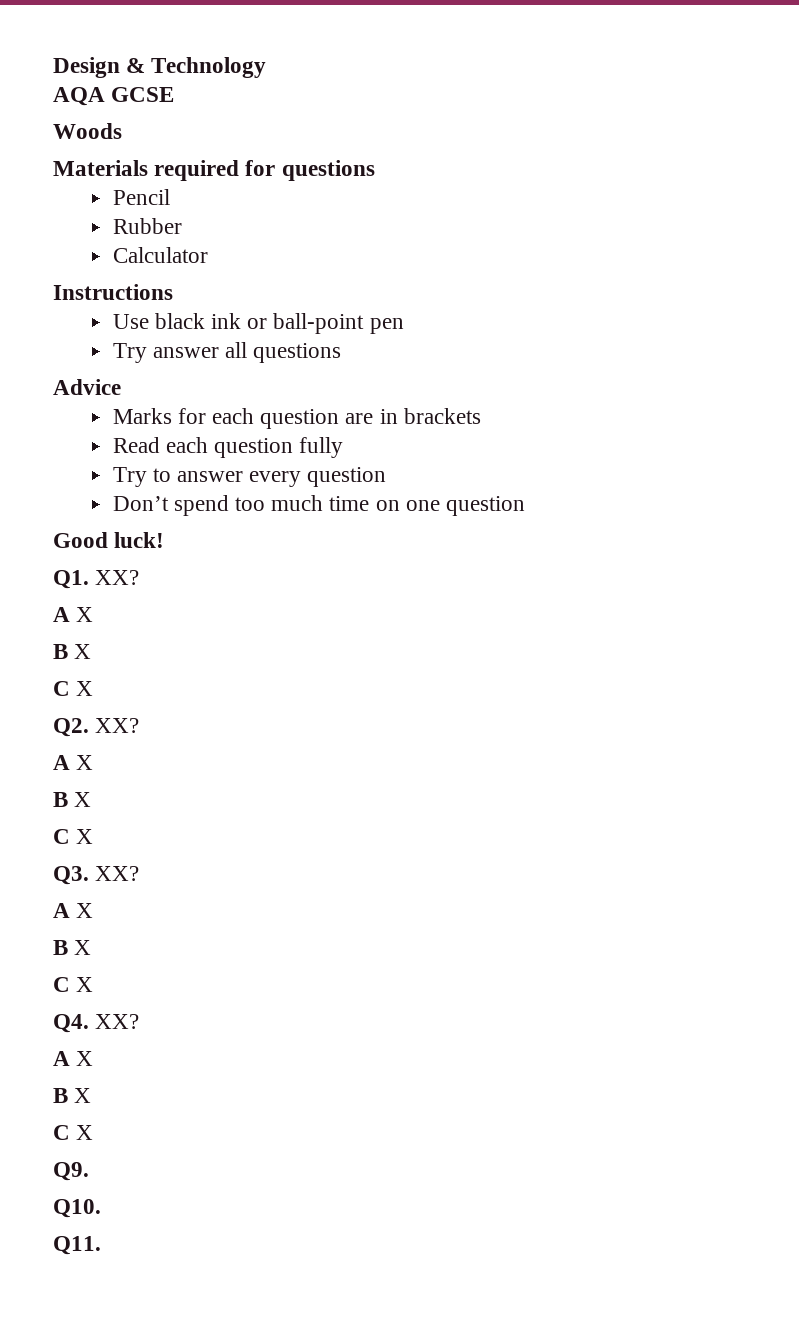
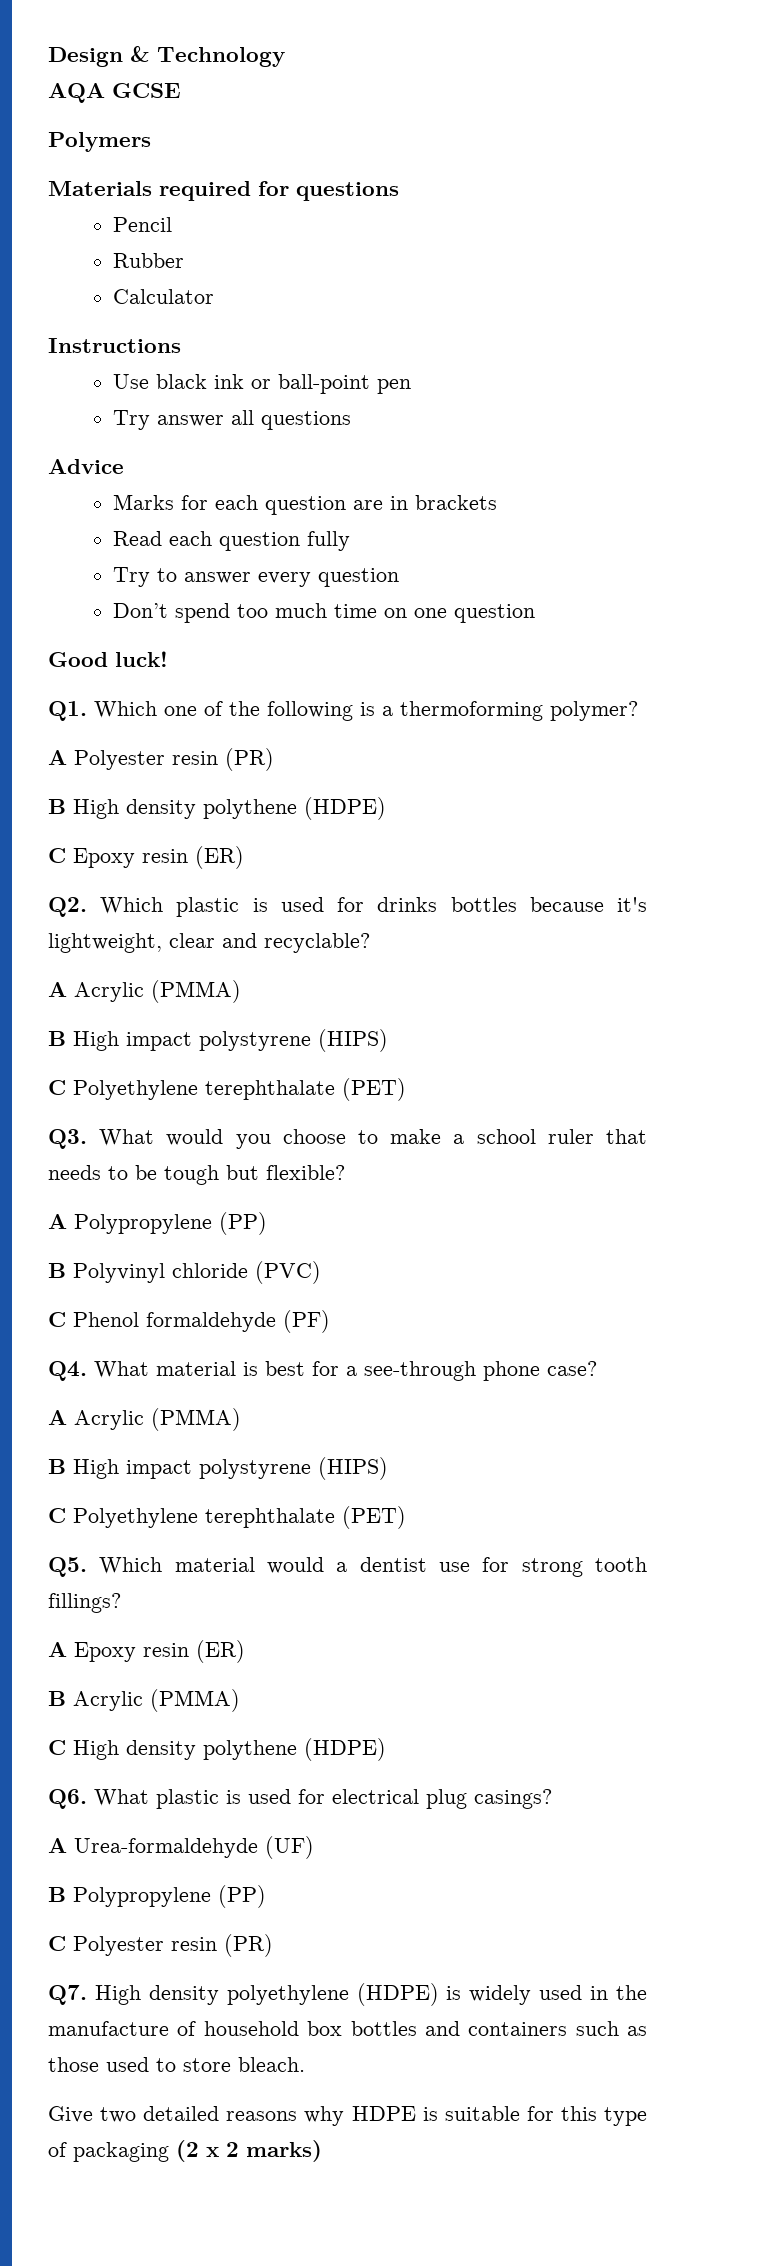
- Woods
+ Polymers
- Q1. XX?
- A X
- B X
- C X
- Q2. XX?
- A X
- B X
- C X
- Q3. XX?
- A X
- B X
- C X
- Q4. XX?
- A X
- B X
- C X
- Q9.
- Q10.
- Q11.
+ Q1. Which one of the following is a thermoforming polymer?
+ A Polyester resin (PR)
+ B High density polythene (HDPE)
+ C Epoxy resin (ER)
+ Q2. Which plastic is used for drinks bottles because it's lightweight, clear and recyclable?
+ A Acrylic (PMMA)
+ B High impact polystyrene (HIPS)
+ C Polyethylene terephthalate (PET)
+ Q3. What would you choose to make a school ruler that needs to be tough but flexible?
+ A Polypropylene (PP)
+ B Polyvinyl chloride (PVC)
+ C Phenol formaldehyde (PF)
+ Q4. What material is best for a see-through phone case?
+ A Acrylic (PMMA)
+ B High impact polystyrene (HIPS)
+ C Polyethylene terephthalate (PET)
+ Q5. Which material would a dentist use for strong tooth fillings?
+ A Epoxy resin (ER)
+ B Acrylic (PMMA)
+ C High density polythene (HDPE)
+ Q6. What plastic is used for electrical plug casings?
+ A Urea-formaldehyde (UF)
+ B Polypropylene (PP)
+ C Polyester resin (PR)
+ Q7. High density polyethylene (HDPE) is widely used in the manufacture of household box bottles and containers such as those used to store bleach.
+ Give two detailed reasons why HDPE is suitable for this type of packaging (2 x 2 marks)

